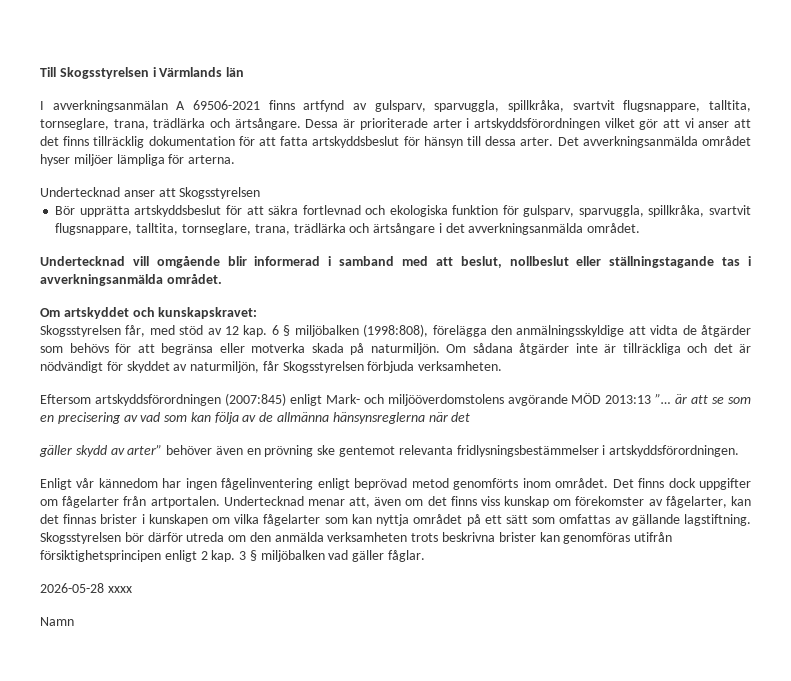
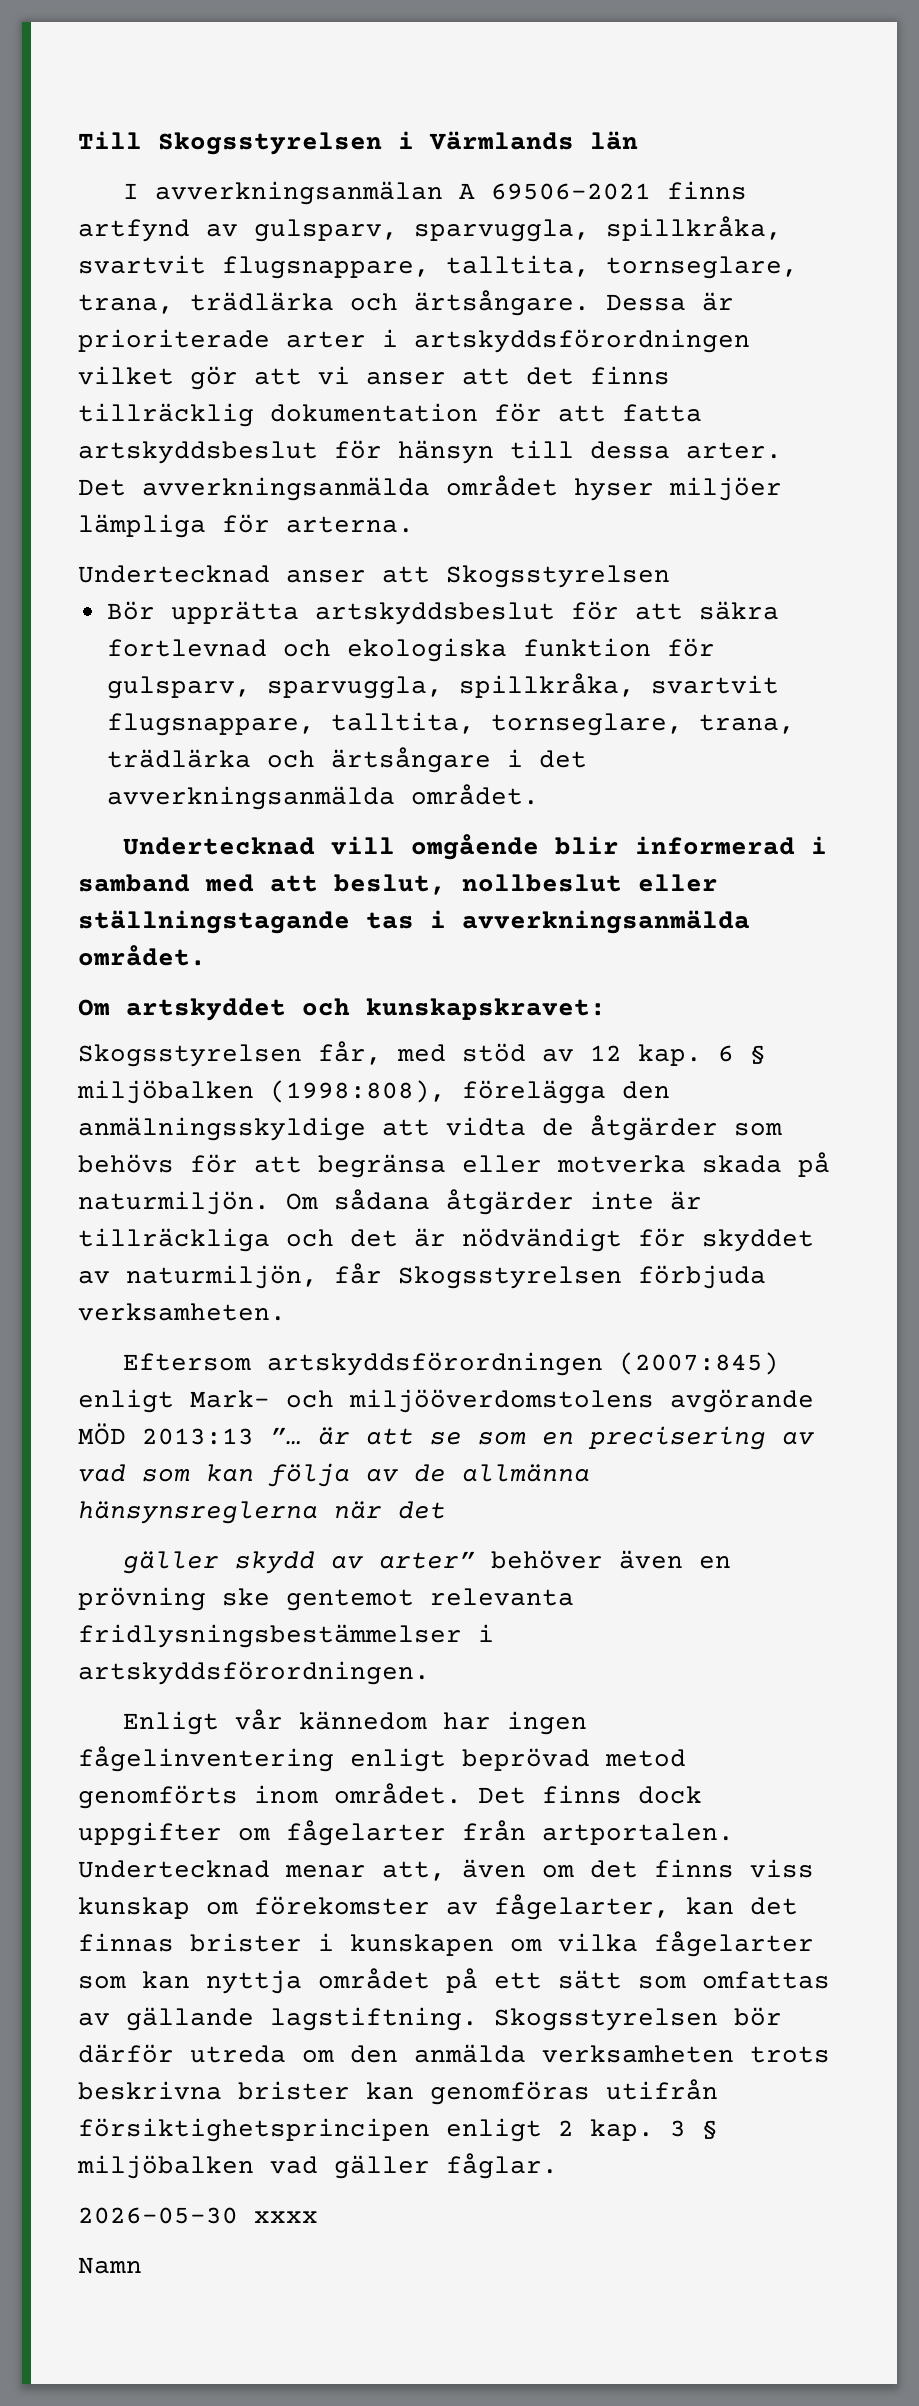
- 2026-05-28 xxxx
+ 2026-05-30 xxxx

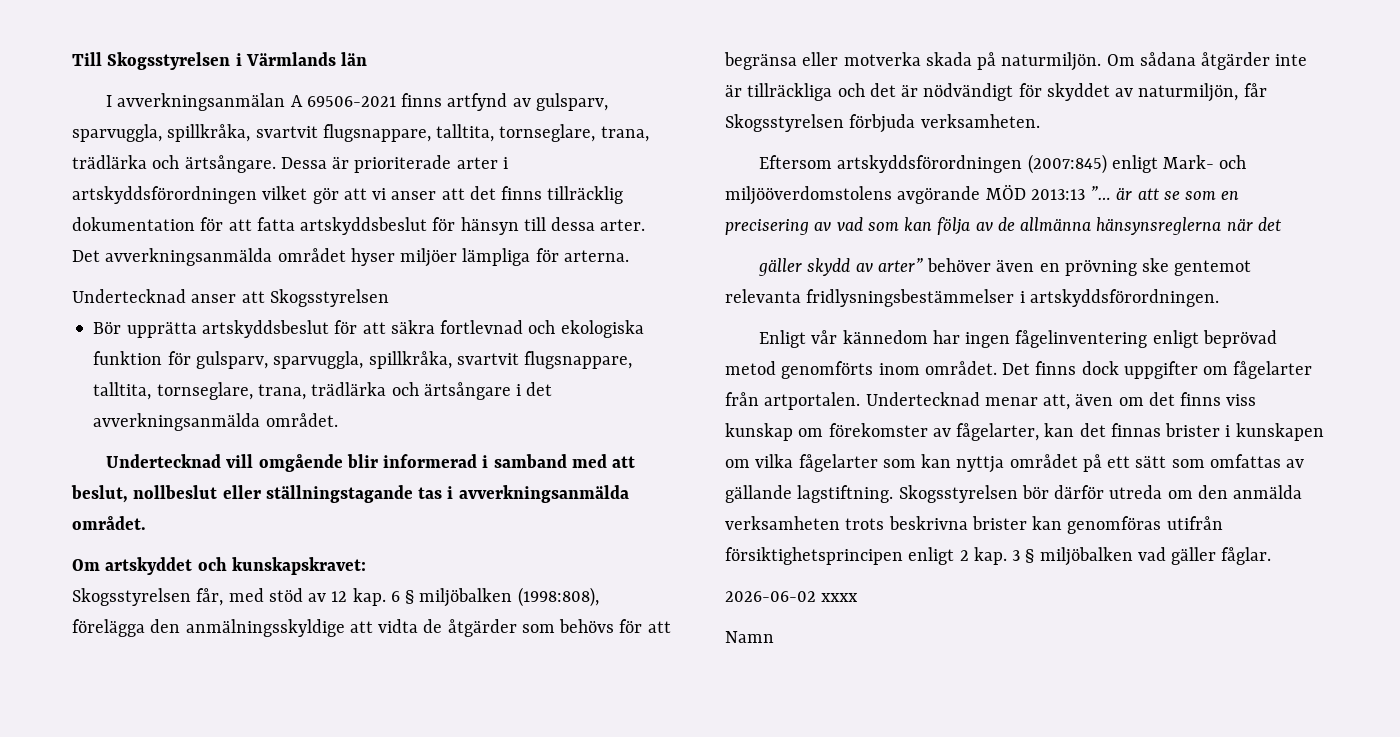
- 2026-05-30 xxxx
+ 2026-06-02 xxxx

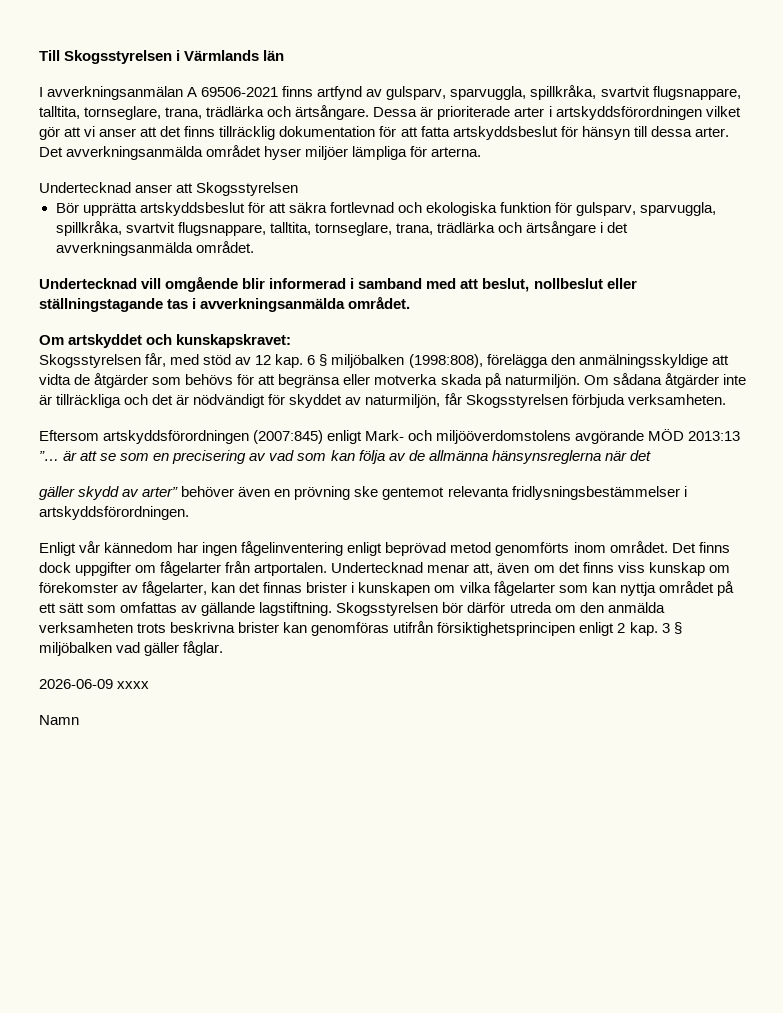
- 2026-06-02 xxxx
+ 2026-06-09 xxxx

